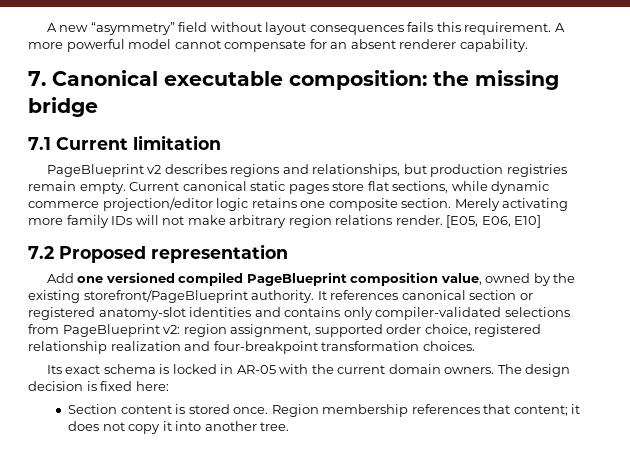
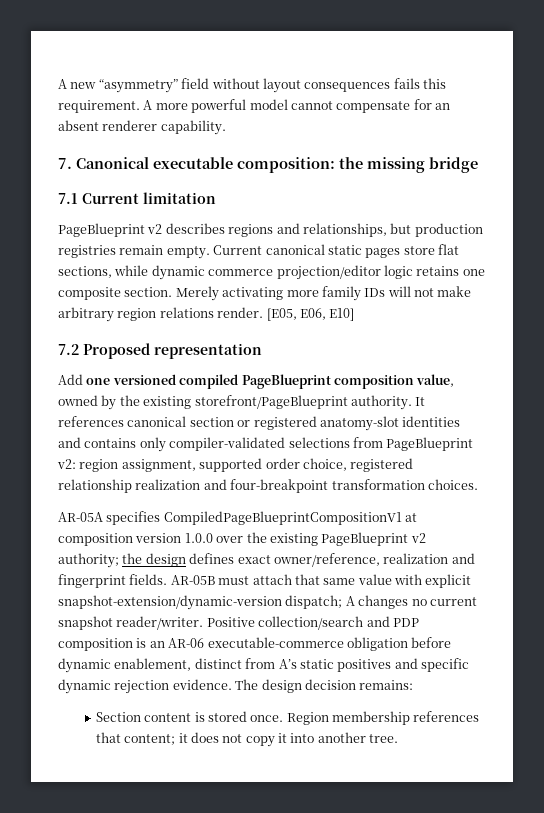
- Its exact schema is locked in AR-05 with the current domain owners. The design decision is fixed here:
+ AR-05A specifies CompiledPageBlueprintCompositionV1 at composition version 1.0.0 over the existing PageBlueprint v2 authority; the design defines exact owner/reference, realization and fingerprint fields. AR-05B must attach that same value with explicit snapshot-extension/dynamic-version dispatch; A changes no current snapshot reader/writer. Positive collection/search and PDP composition is an AR-06 executable-commerce obligation before dynamic enablement, distinct from A’s static positives and specific dynamic rejection evidence. The design decision remains:

